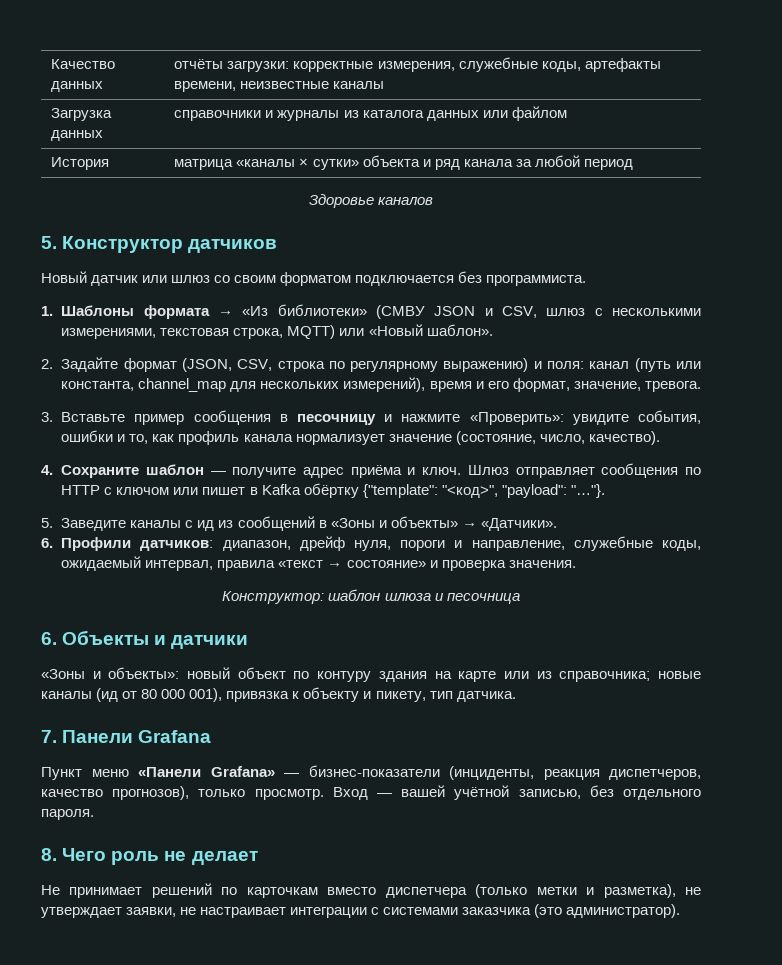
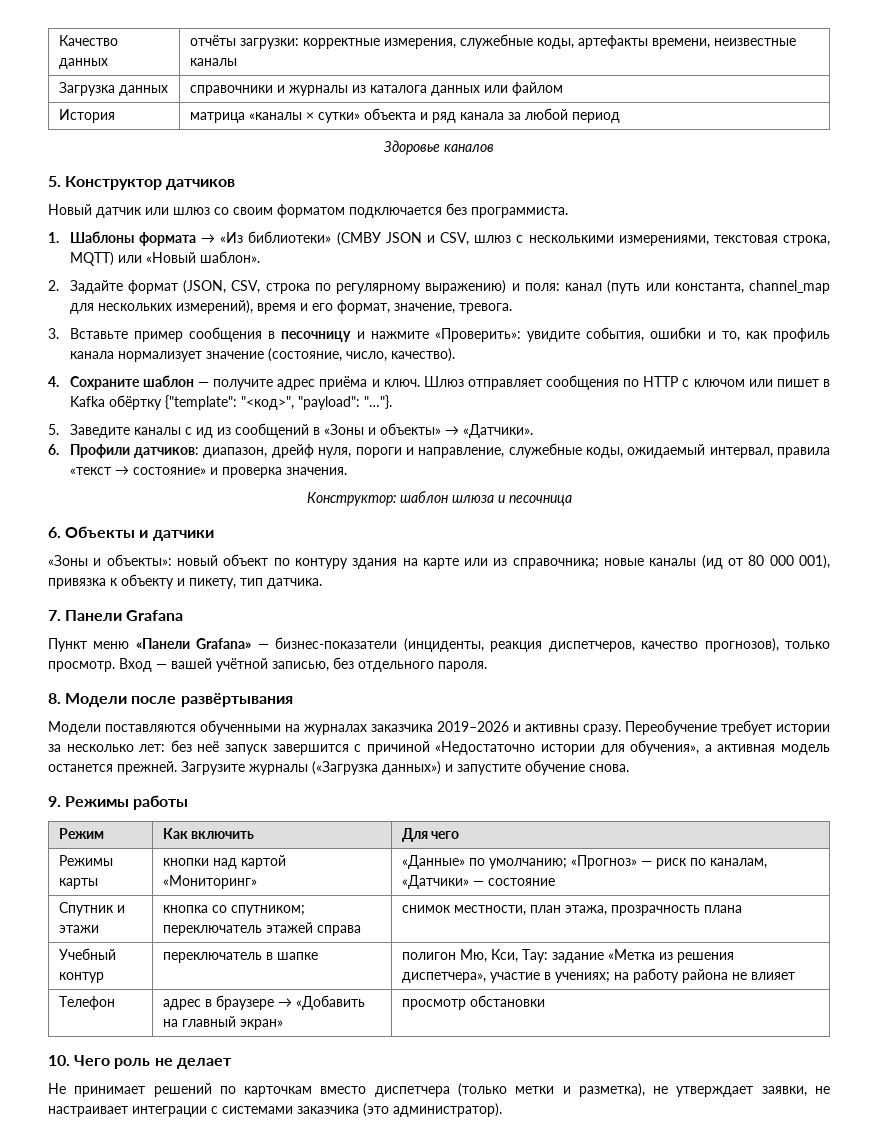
- 8. Чего роль не делает
+ 8. Модели после развёртывания
+ Модели поставляются обученными на журналах заказчика 2019–2026 и активны сразу. Переобучение требует истории за несколько лет: без неё запуск завершится с причиной «Недостаточно истории для обучения», а активная модель останется прежней. Загрузите журналы («Загрузка данных») и запустите обучение снова.
+ 9. Режимы работы
+ Режим | Как включить | Для чего
+ Режимы карты | кнопки над картой «Мониторинг» | «Данные» по умолчанию; «Прогноз» — риск по каналам, «Датчики» — состояние
+ Спутник и этажи | кнопка со спутником; переключатель этажей справа | снимок местности, план этажа, прозрачность плана
+ Учебный контур | переключатель в шапке | полигон Мю, Кси, Тау: задание «Метка из решения диспетчера», участие в учениях; на работу района не влияет
+ Телефон | адрес в браузере → «Добавить на главный экран» | просмотр обстановки
+ 10. Чего роль не делает

